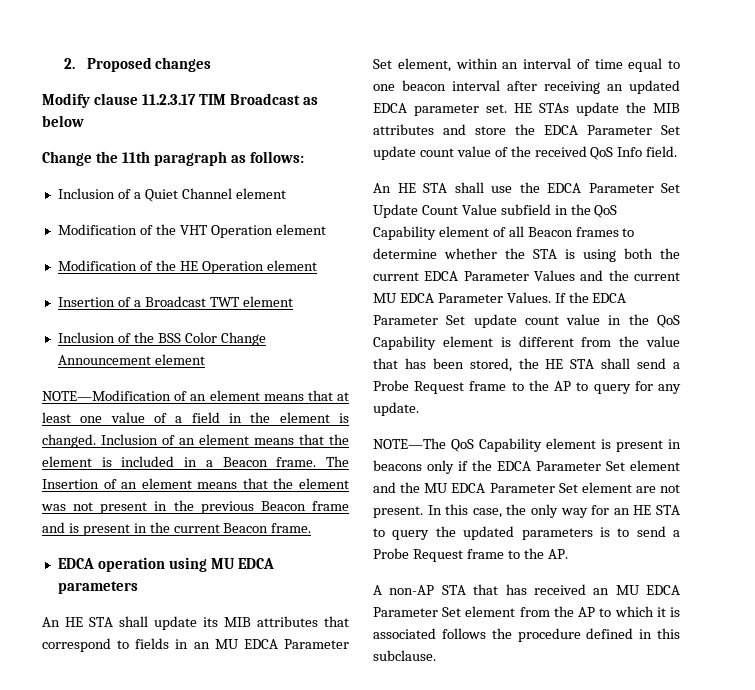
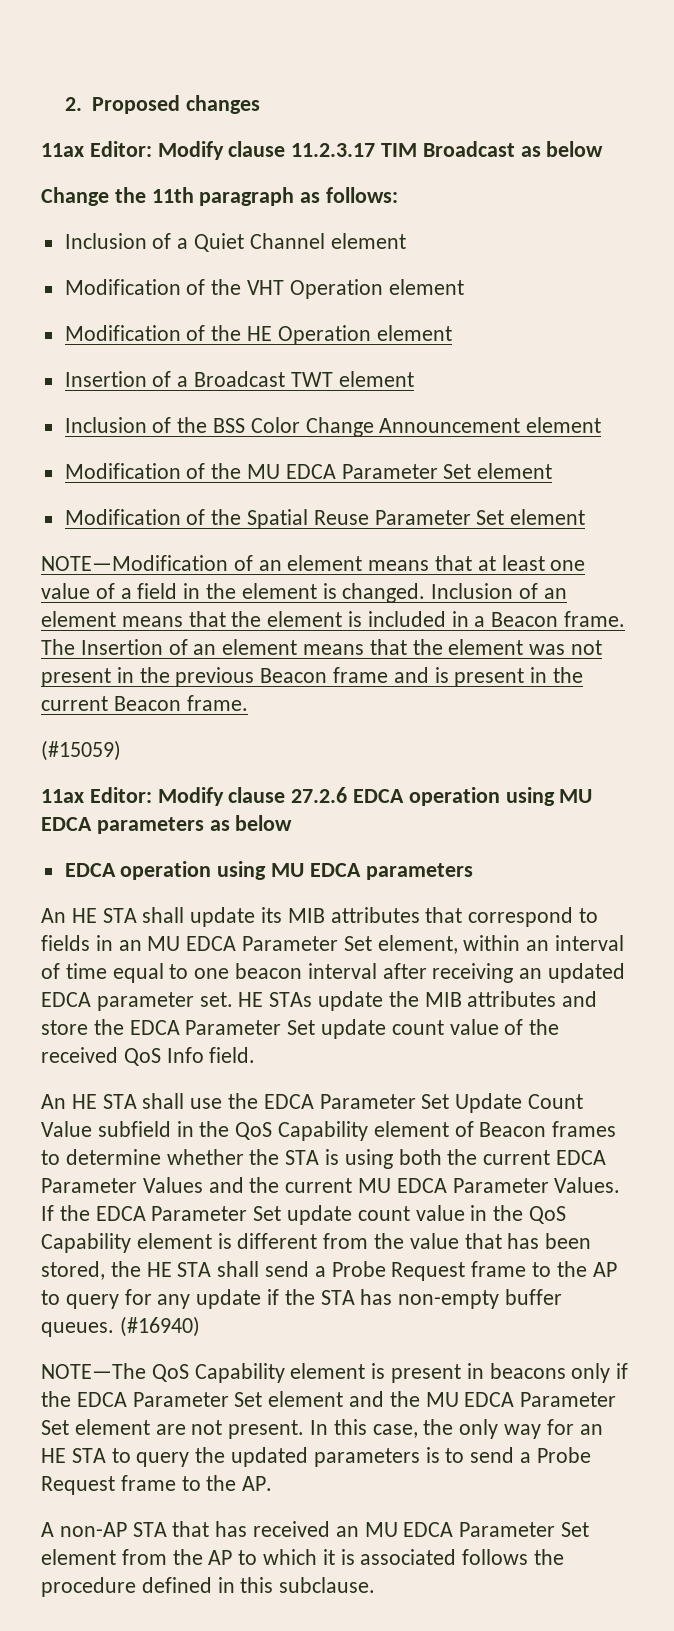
- Modify clause 11.2.3.17 TIM Broadcast as below
+ 11ax Editor: Modify clause 11.2.3.17 TIM Broadcast as below
+ Modification of the MU EDCA Parameter Set element
+ Modification of the Spatial Reuse Parameter Set element
+ (#15059)
+ 11ax Editor: Modify clause 27.2.6 EDCA operation using MU EDCA parameters as below
- An HE STA shall use the EDCA Parameter Set Update Count Value subfield in the QoS Capability element of all Beacon frames to determine whether the STA is using both the current EDCA Parameter Values and the current MU EDCA Parameter Values.
+ An HE STA shall use the EDCA Parameter Set Update Count Value subfield in the QoS Capability element of Beacon frames to determine whether the STA is using both the current EDCA Parameter Values and the current MU EDCA Parameter Values.
- If the EDCA Parameter Set update count value in the QoS Capability element is different from the value that has been stored, the HE STA shall send a Probe Request frame to the AP to query for any update.
+ If the EDCA Parameter Set update count value in the QoS Capability element is different from the value that has been stored, the HE STA shall send a Probe Request frame to the AP to query for any update if the STA has non-empty buffer queues. (#16940)

